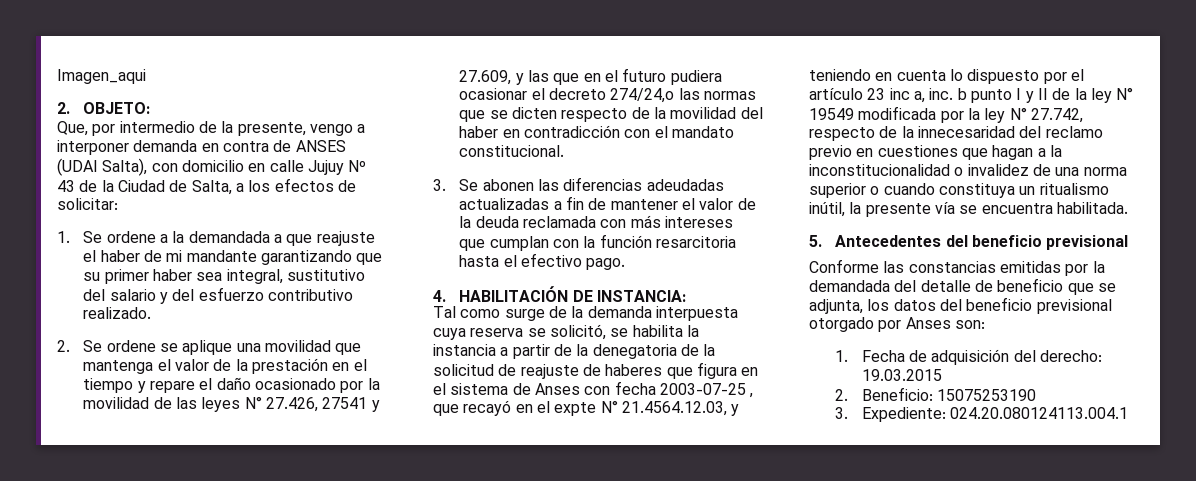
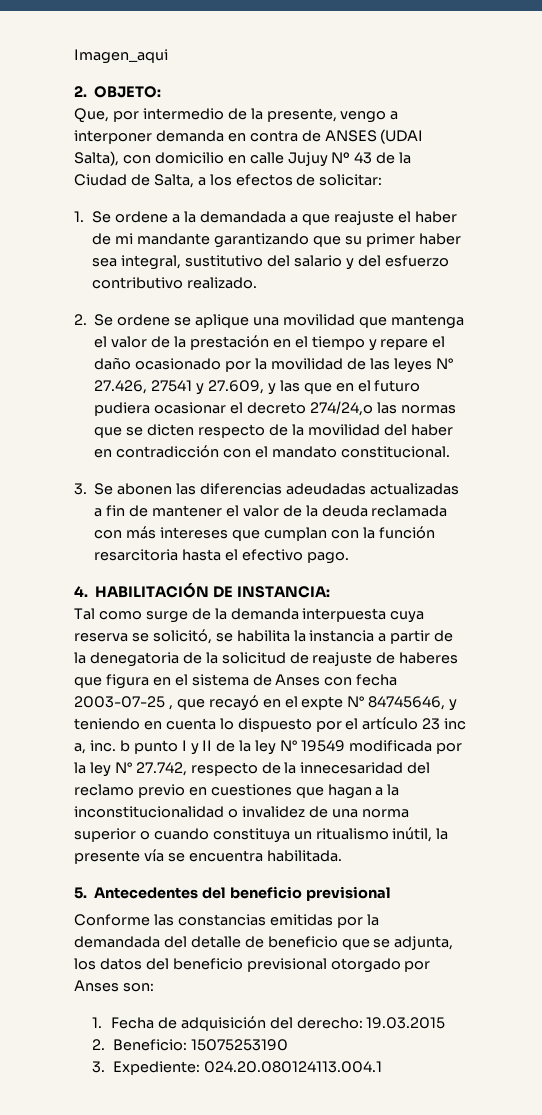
- Tal como surge de la demanda interpuesta cuya reserva se solicitó, se habilita la instancia a partir de la denegatoria de la solicitud de reajuste de haberes que figura en el sistema de Anses con fecha 2003-07-25 , que recayó en el expte N° 21.4564.12.03, y teniendo en cuenta lo dispuesto por el artículo 23 inc a, inc. b punto I y II de la ley N° 19549 modificada por la ley N° 27.742, respecto de la innecesaridad del reclamo previo en cuestiones que hagan a la inconstitucionalidad o invalidez de una norma superior o cuando constituya un ritualismo inútil, la presente vía se encuentra habilitada.
+ Tal como surge de la demanda interpuesta cuya reserva se solicitó, se habilita la instancia a partir de la denegatoria de la solicitud de reajuste de haberes que figura en el sistema de Anses con fecha 2003-07-25 , que recayó en el expte N° 84745646, y teniendo en cuenta lo dispuesto por el artículo 23 inc a, inc. b punto I y II de la ley N° 19549 modificada por la ley N° 27.742, respecto de la innecesaridad del reclamo previo en cuestiones que hagan a la inconstitucionalidad o invalidez de una norma superior o cuando constituya un ritualismo inútil, la presente vía se encuentra habilitada.

